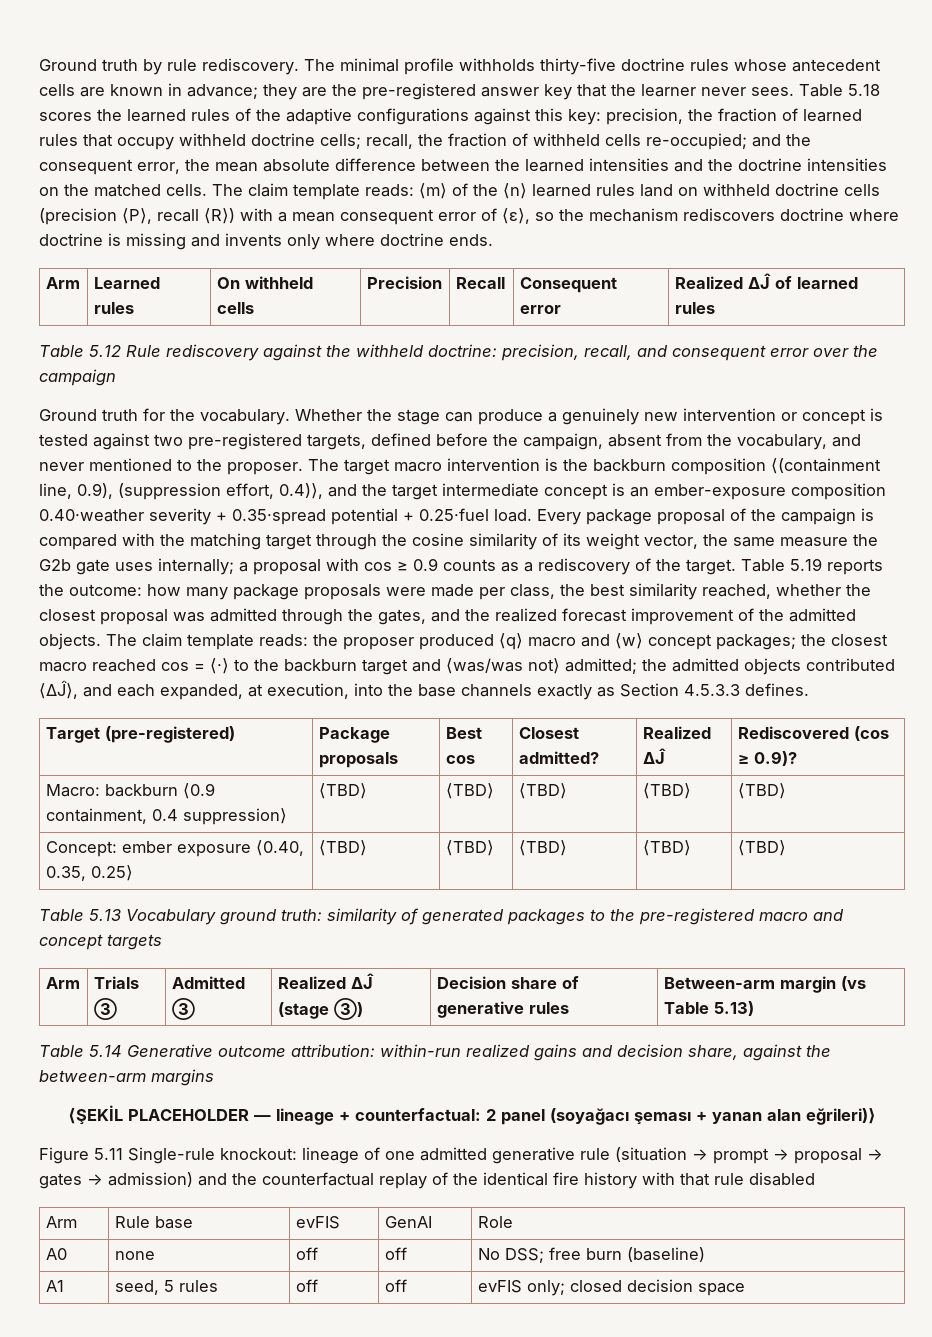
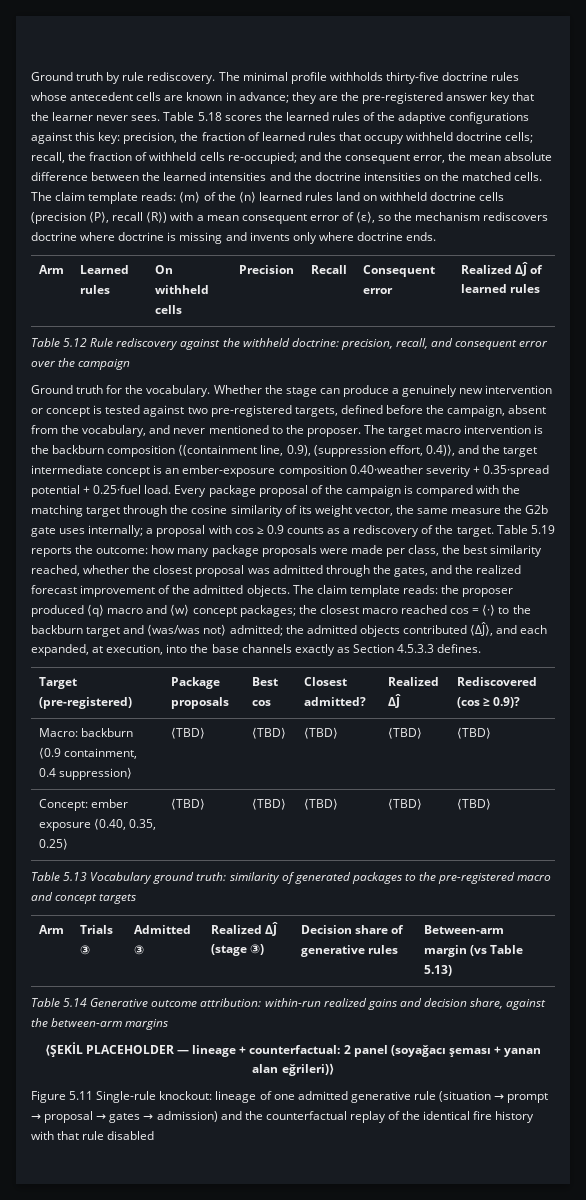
- Arm | Rule base | evFIS | GenAI | Role
- A0 | none | off | off | No DSS; free burn (baseline)
- A1 | seed, 5 rules | off | off | evFIS only; closed decision space

